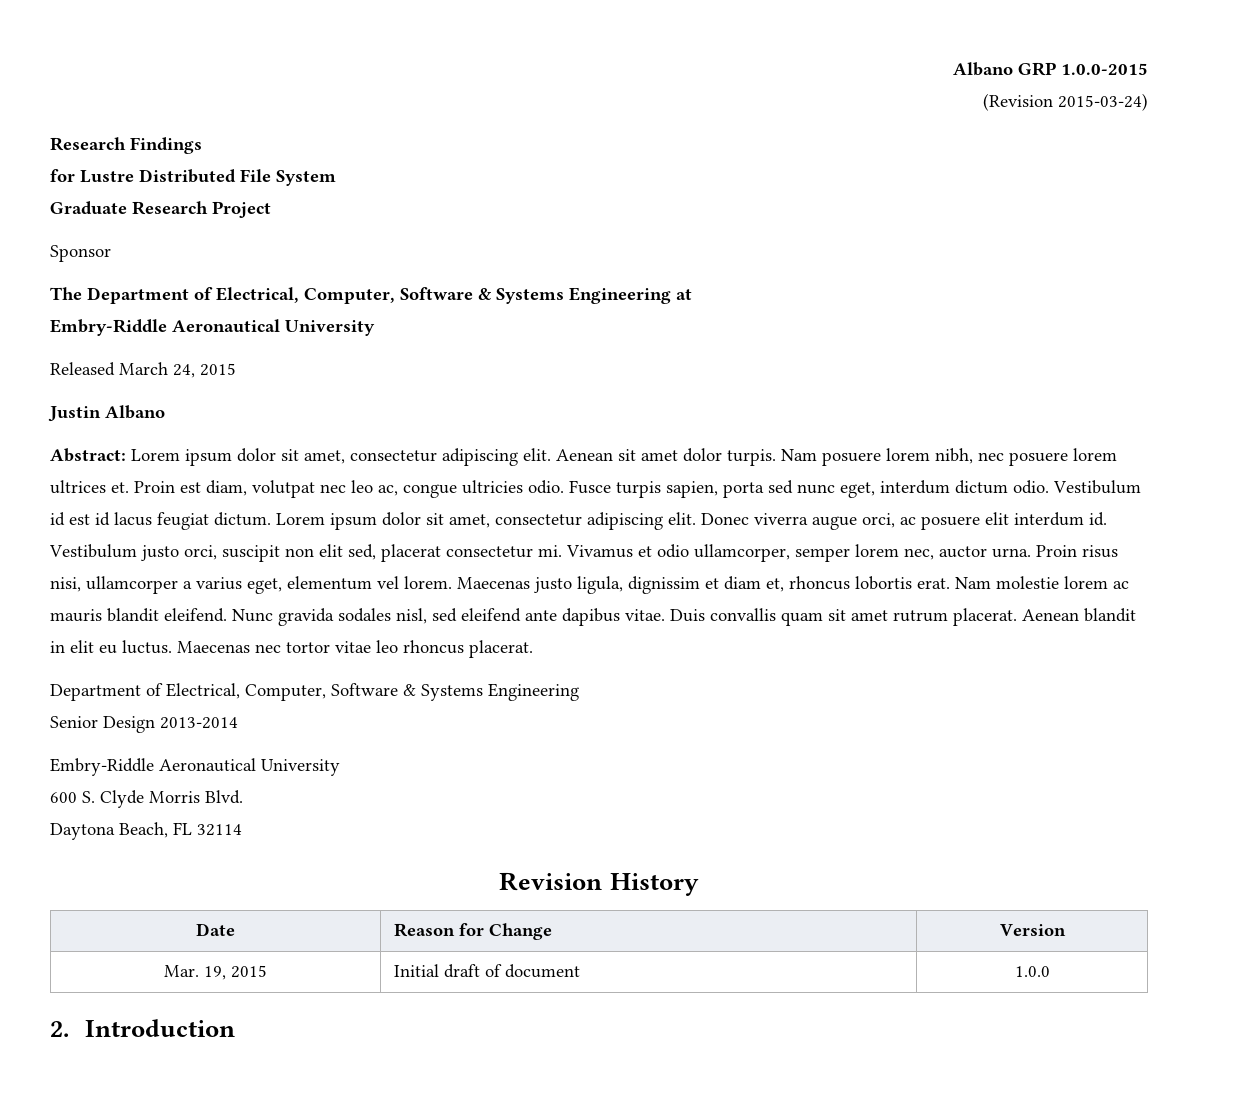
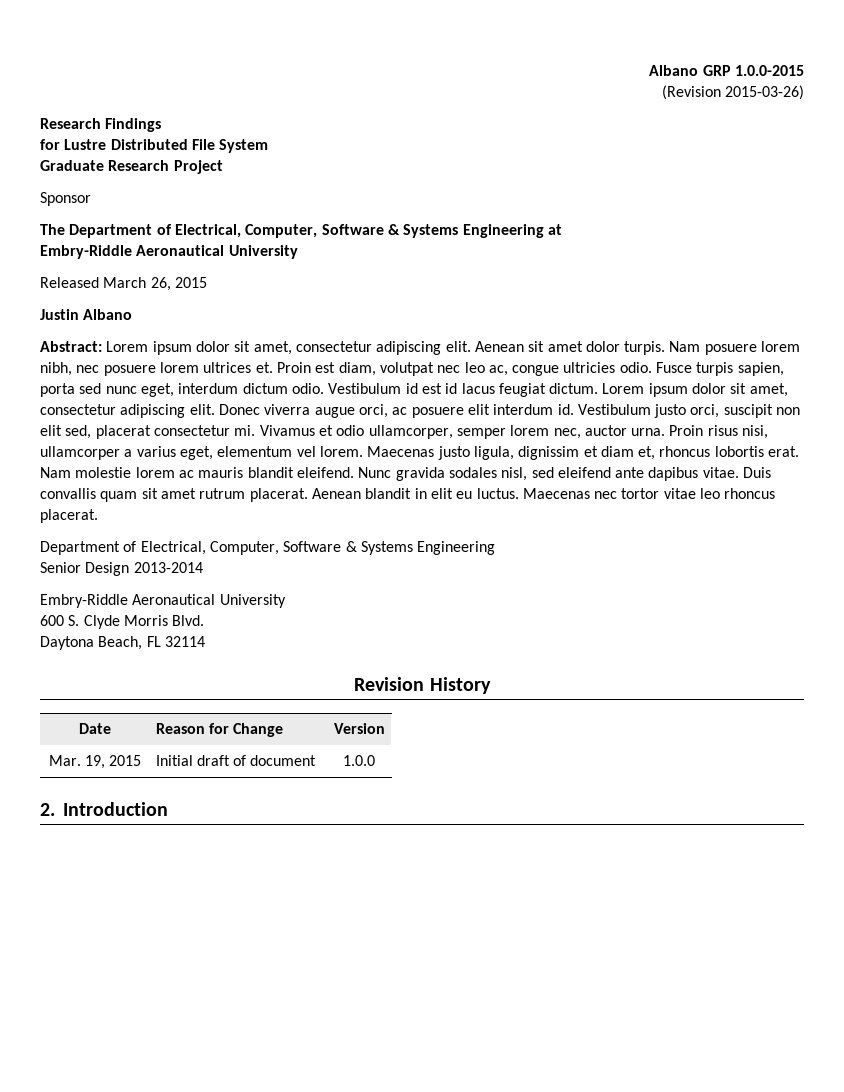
- (Revision 2015-03-24)
+ (Revision 2015-03-26)
- Released March 24, 2015
+ Released March 26, 2015

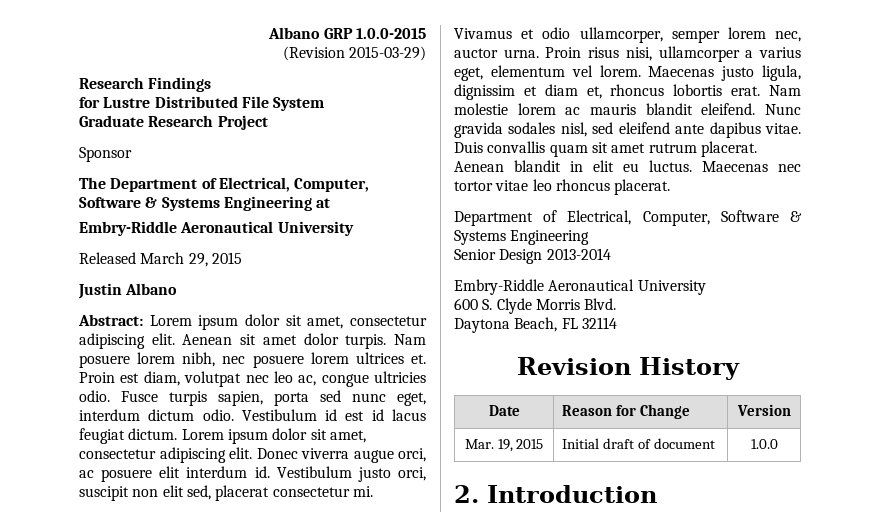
- (Revision 2015-03-26)
+ (Revision 2015-03-29)
- Released March 26, 2015
+ Released March 29, 2015

